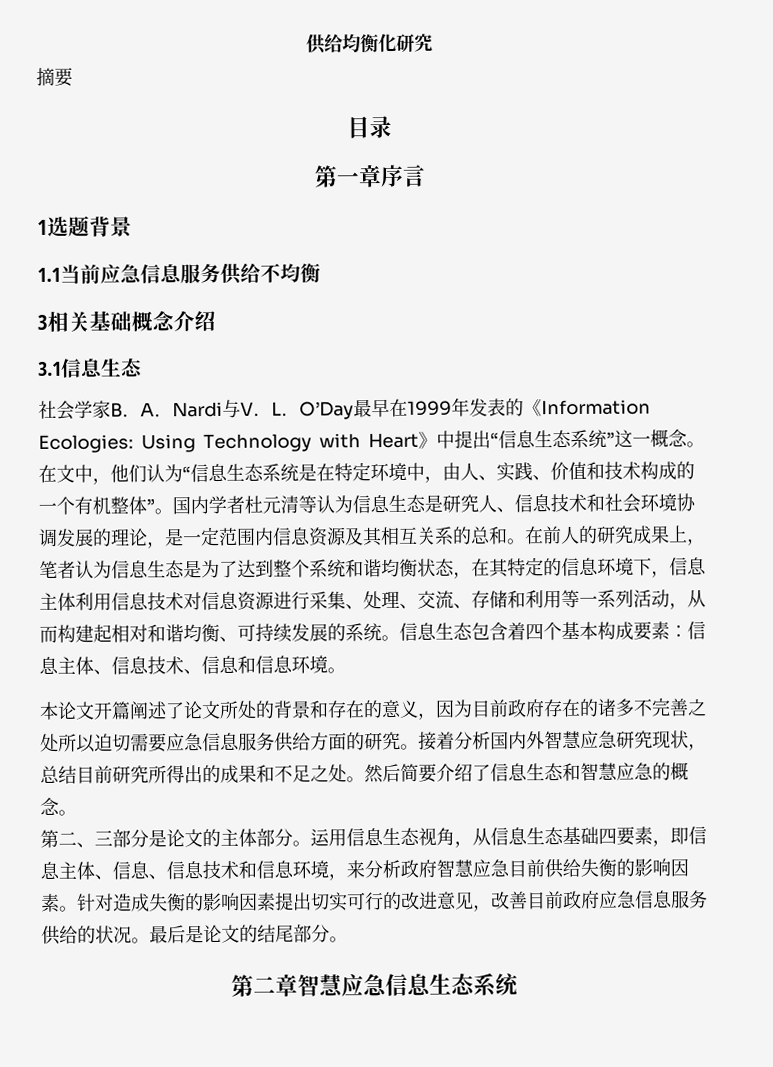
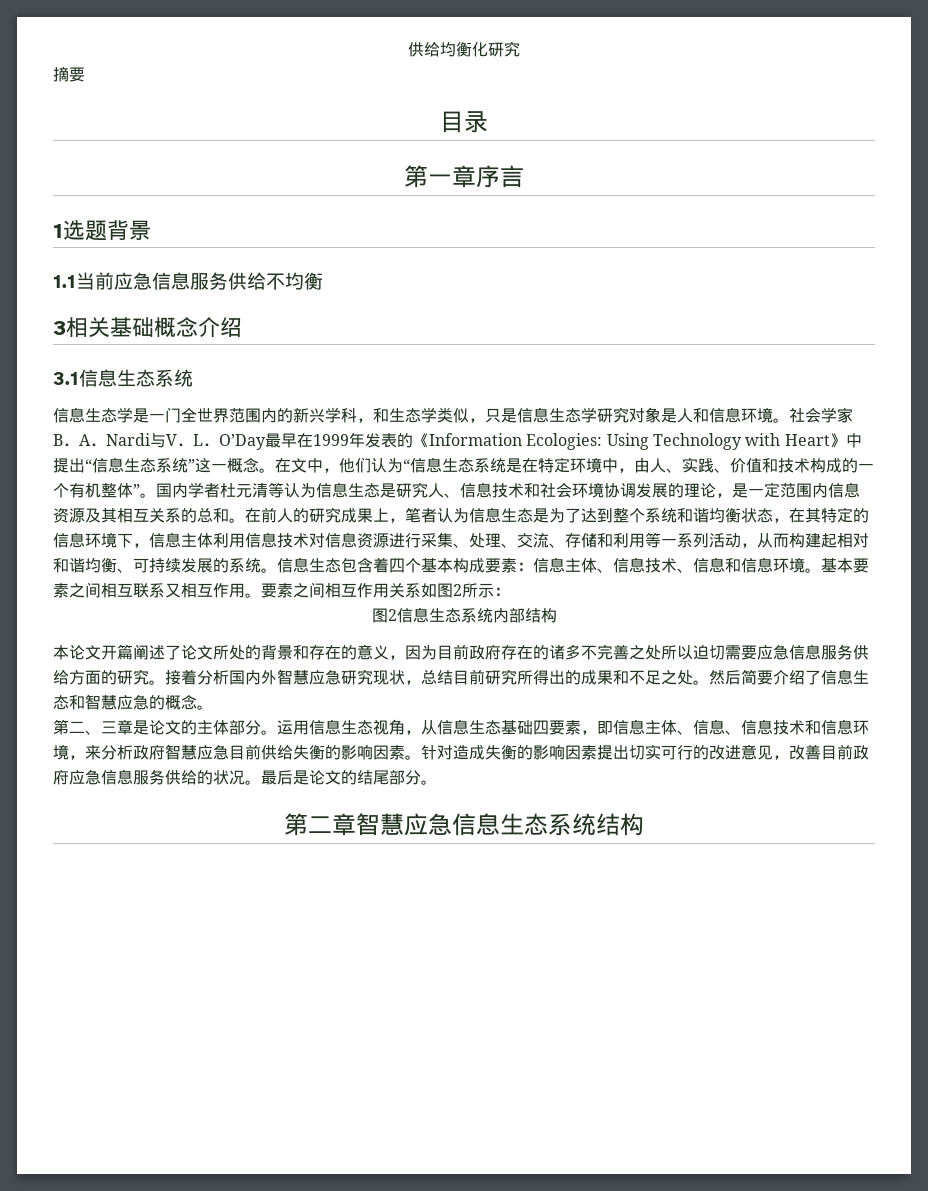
- 3.1信息生态
- 社会学家B．A．Nardi与V．L．O’Day最早在1999年发表的《Information Ecologies: Using Technology with Heart》中提出“信息生态系统”这一概念。
+ 3.1信息生态系统
+ 信息生态学是一门全世界范围内的新兴学科，和生态学类似，只是信息生态学研究对象是人和信息环境。社会学家B．A．Nardi与V．L．O’Day最早在1999年发表的《Information Ecologies: Using Technology with Heart》中提出“信息生态系统”这一概念。
+ 基本要素之间相互联系又相互作用。要素之间相互作用关系如图2所示：
+ 图2信息生态系统内部结构
- 第二、三部分是论文的主体部分。
+ 第二、三章是论文的主体部分。
- 第二章智慧应急信息生态系统
+ 第二章智慧应急信息生态系统结构

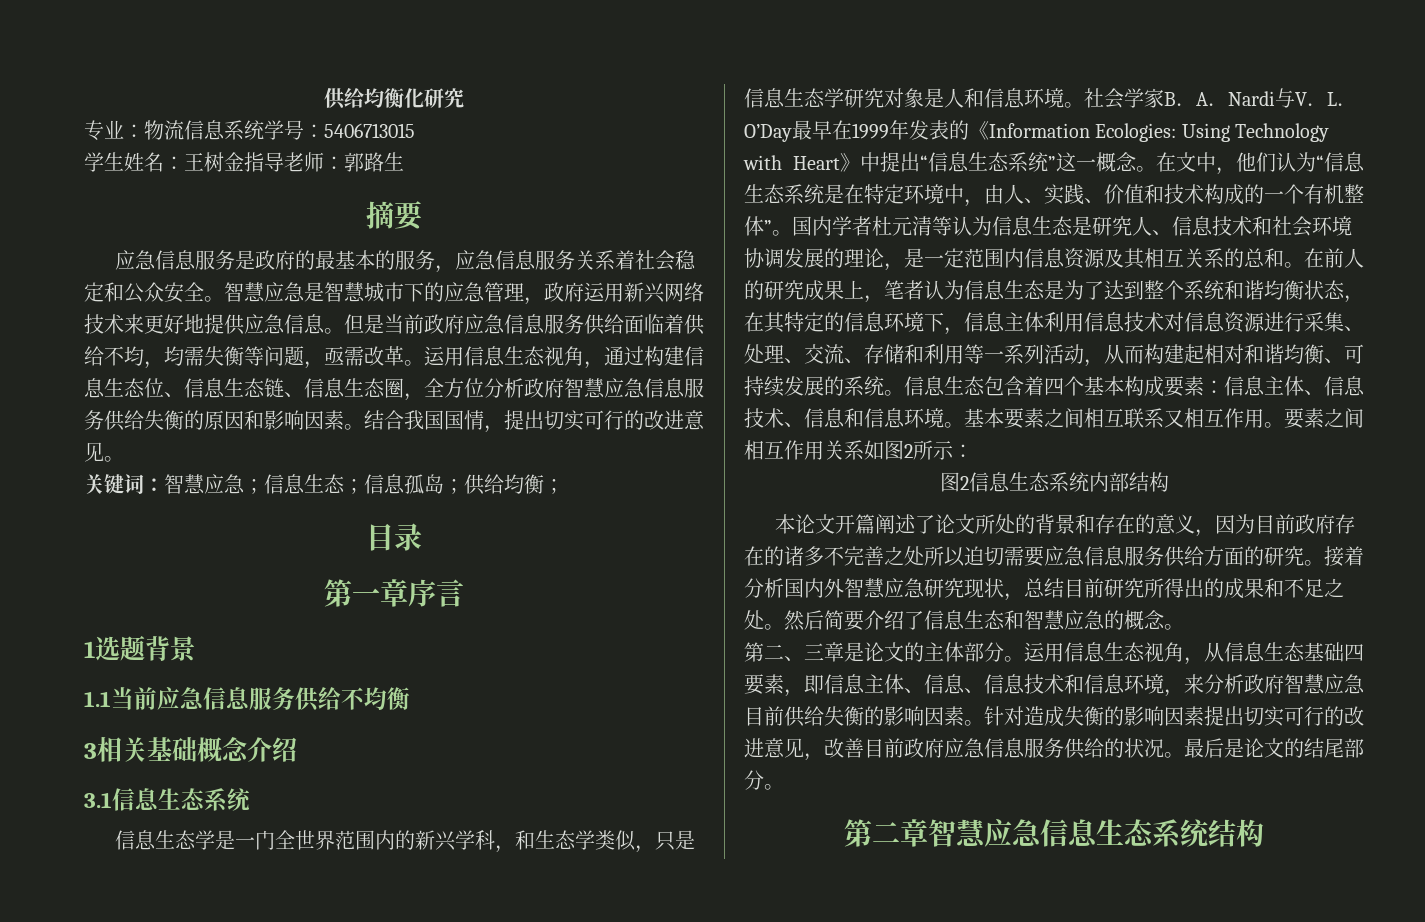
+ 专业：物流信息系统学号：5406713015
+ 学生姓名：王树金指导老师：郭路生
  摘要
+ 应急信息服务是政府的最基本的服务，应急信息服务关系着社会稳定和公众安全。智慧应急是智慧城市下的应急管理，政府运用新兴网络技术来更好地提供应急信息。但是当前政府应急信息服务供给面临着供给不均，均需失衡等问题，亟需改革。运用信息生态视角，通过构建信息生态位、信息生态链、信息生态圈，全方位分析政府智慧应急信息服务供给失衡的原因和影响因素。结合我国国情，提出切实可行的改进意见。
+ 关键词：智慧应急；信息生态；信息孤岛；供给均衡；

